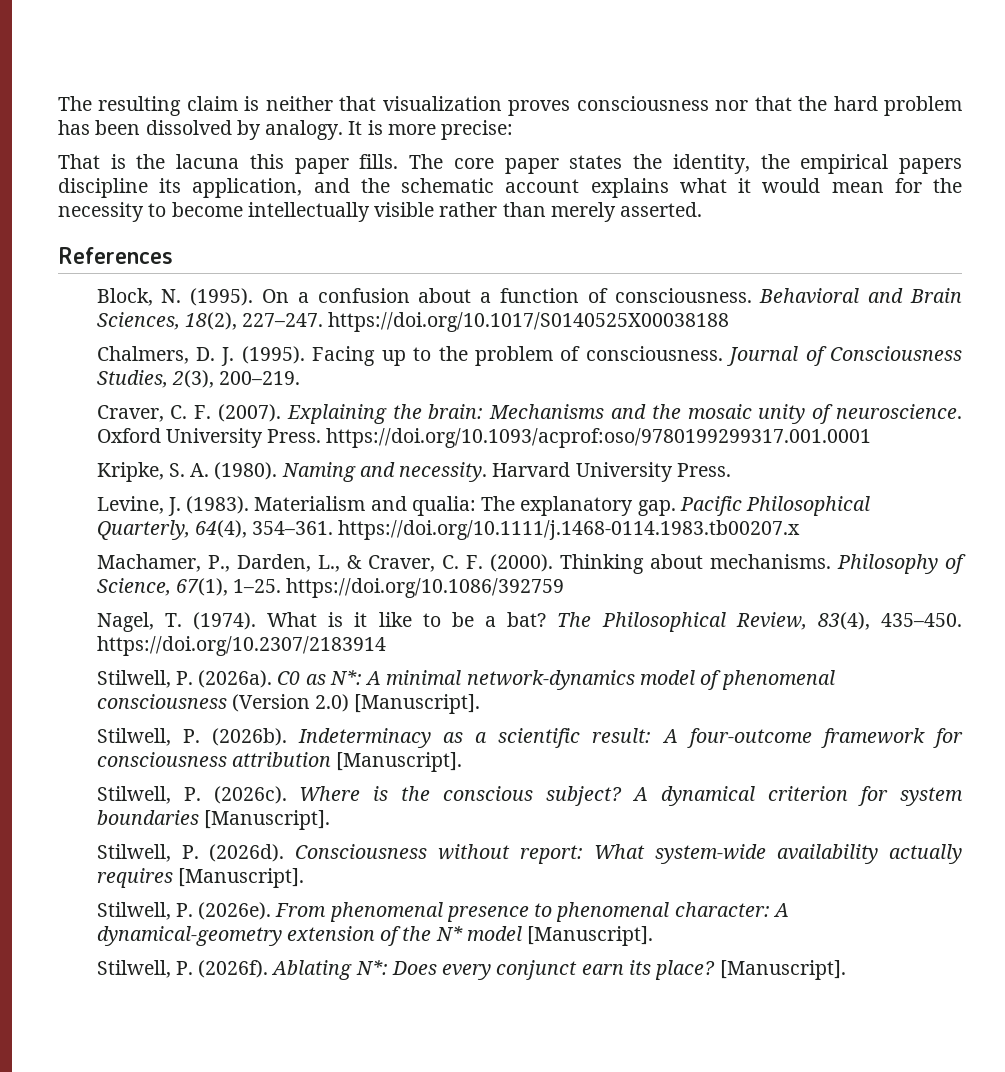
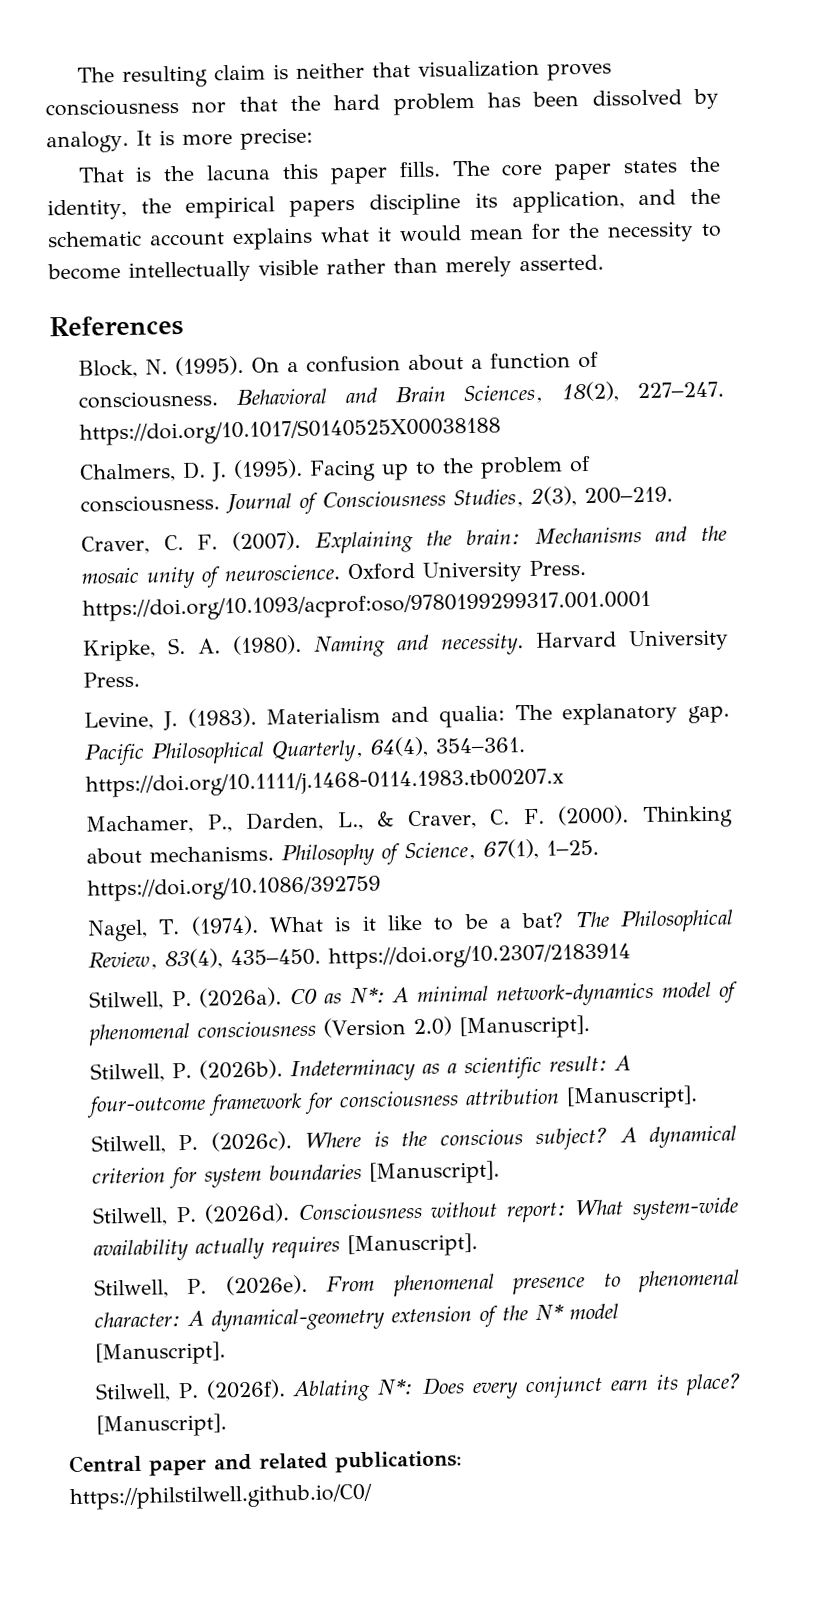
+ Central paper and related publications: https://philstilwell.github.io/C0/

